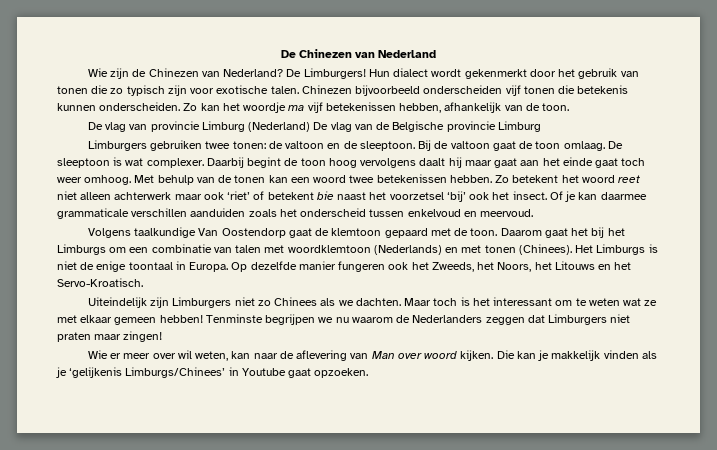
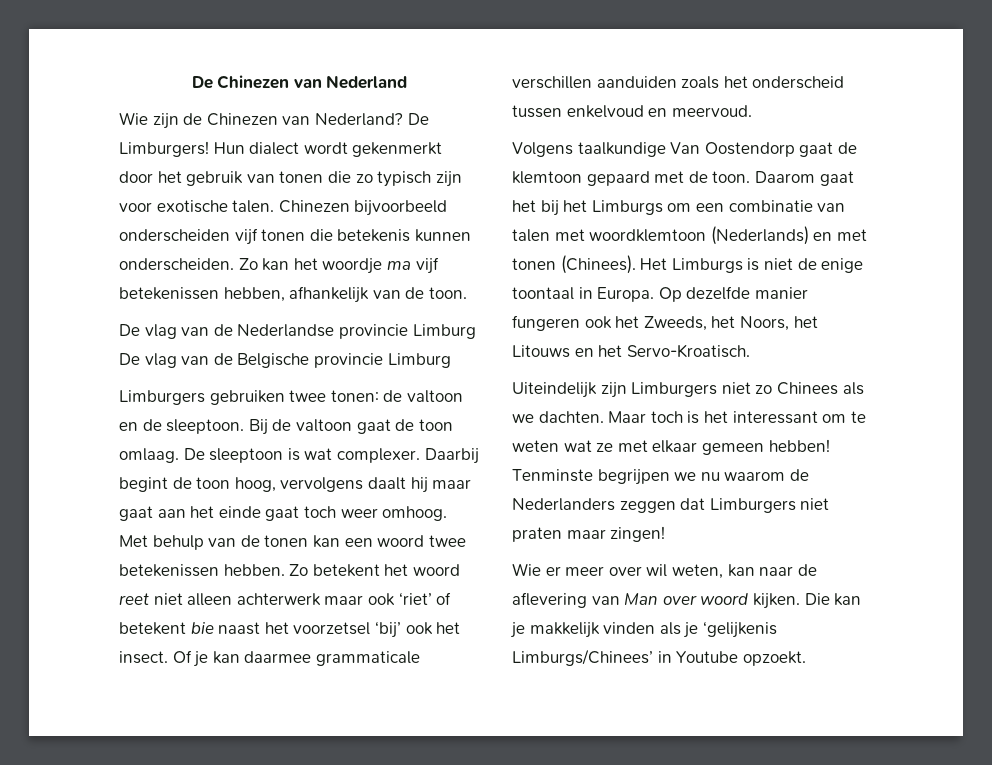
- De vlag van provincie Limburg (Nederland) De vlag van de Belgische provincie Limburg
+ De vlag van de Nederlandse provincie Limburg De vlag van de Belgische provincie Limburg
- Daarbij begint de toon hoog vervolgens daalt hij maar gaat aan het einde gaat toch weer omhoog.
+ Daarbij begint de toon hoog, vervolgens daalt hij maar gaat aan het einde gaat toch weer omhoog.
- Die kan je makkelijk vinden als je ‘gelijkenis Limburgs/Chinees’ in Youtube gaat opzoeken.
+ Die kan je makkelijk vinden als je ‘gelijkenis Limburgs/Chinees’ in Youtube opzoekt.

